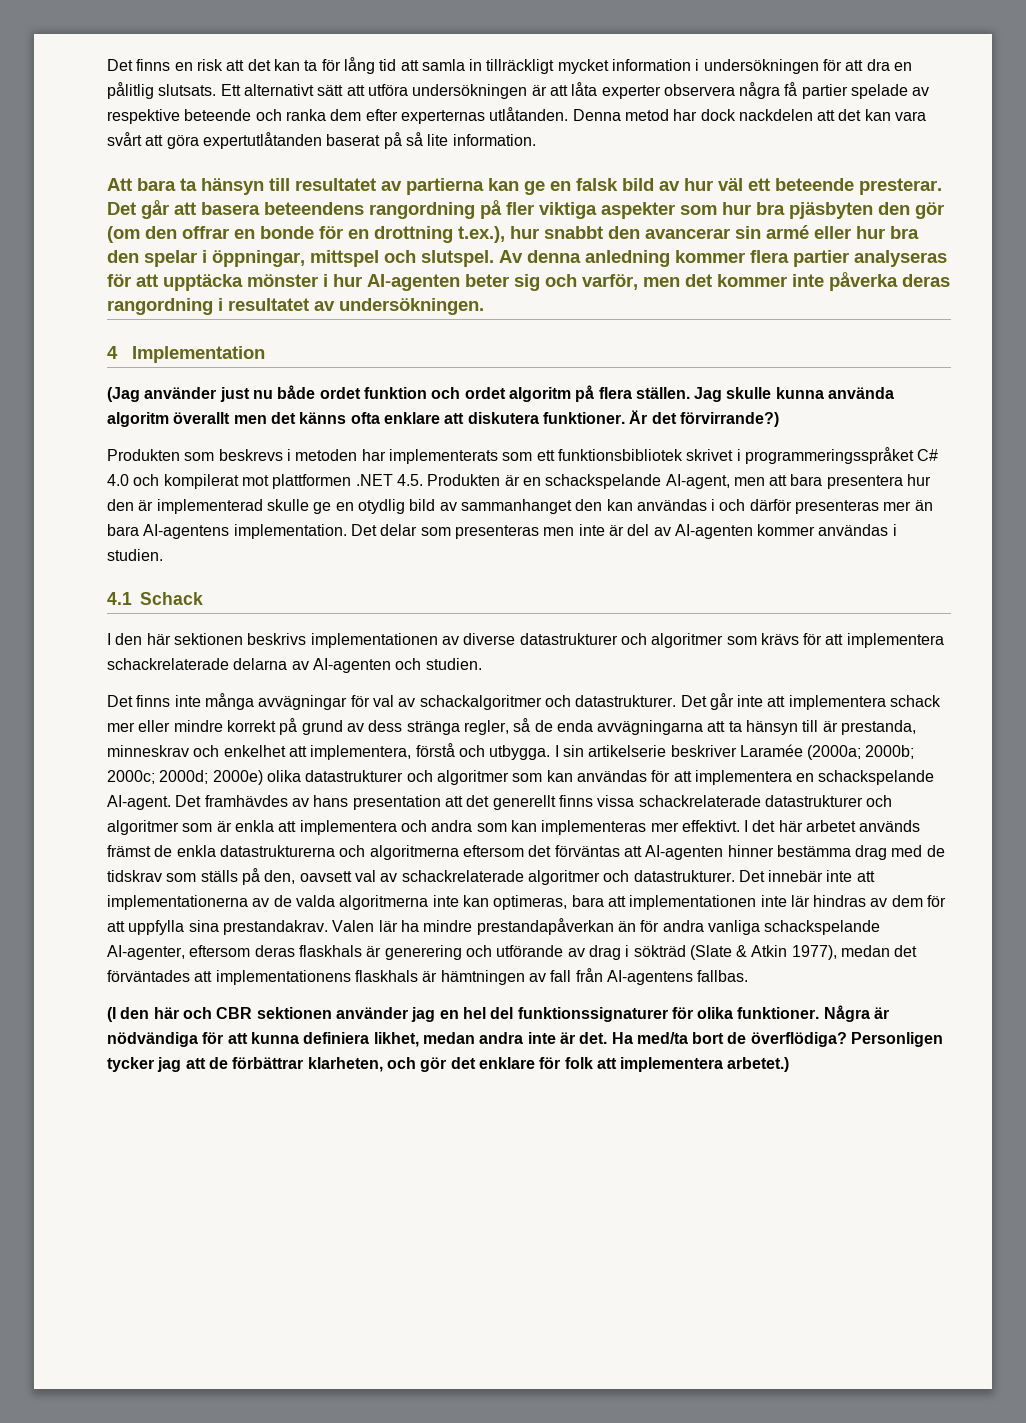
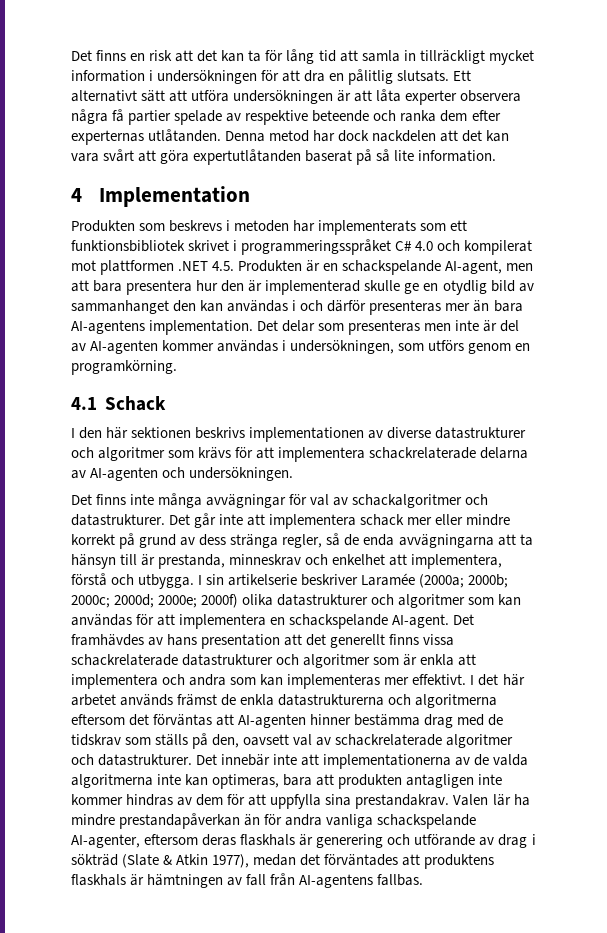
- Att bara ta hänsyn till resultatet av partierna kan ge en falsk bild av hur väl ett beteende presterar. Det går att basera beteendens rangordning på fler viktiga aspekter som hur bra pjäsbyten den gör (om den offrar en bonde för en drottning t.ex.), hur snabbt den avancerar sin armé eller hur bra den spelar i öppningar, mittspel och slutspel. Av denna anledning kommer flera partier analyseras för att upptäcka mönster i hur AI-agenten beter sig och varför, men det kommer inte påverka deras rangordning i resultatet av undersökningen.
  4 Implementation
- (Jag använder just nu både ordet funktion och ordet algoritm på flera ställen. Jag skulle kunna använda algoritm överallt men det känns ofta enklare att diskutera funktioner. Är det förvirrande?)
- Det delar som presenteras men inte är del av AI-agenten kommer användas i studien.
+ Det delar som presenteras men inte är del av AI-agenten kommer användas i undersökningen, som utförs genom en programkörning.
- I den här sektionen beskrivs implementationen av diverse datastrukturer och algoritmer som krävs för att implementera schackrelaterade delarna av AI-agenten och studien.
+ I den här sektionen beskrivs implementationen av diverse datastrukturer och algoritmer som krävs för att implementera schackrelaterade delarna av AI-agenten och undersökningen.
- I sin artikelserie beskriver Laramée (2000a; 2000b; 2000c; 2000d; 2000e) olika datastrukturer och algoritmer som kan användas för att implementera en schackspelande AI-agent.
+ I sin artikelserie beskriver Laramée (2000a; 2000b; 2000c; 2000d; 2000e; 2000f) olika datastrukturer och algoritmer som kan användas för att implementera en schackspelande AI-agent.
- Det innebär inte att implementationerna av de valda algoritmerna inte kan optimeras, bara att implementationen inte lär hindras av dem för att uppfylla sina prestandakrav.
+ Det innebär inte att implementationerna av de valda algoritmerna inte kan optimeras, bara att produkten antagligen inte kommer hindras av dem för att uppfylla sina prestandakrav.
- Valen lär ha mindre prestandapåverkan än för andra vanliga schackspelande AI-agenter, eftersom deras flaskhals är generering och utförande av drag i sökträd (Slate & Atkin 1977), medan det förväntades att implementationens flaskhals är hämtningen av fall från AI-agentens fallbas.
+ Valen lär ha mindre prestandapåverkan än för andra vanliga schackspelande AI-agenter, eftersom deras flaskhals är generering och utförande av drag i sökträd (Slate & Atkin 1977), medan det förväntades att produktens flaskhals är hämtningen av fall från AI-agentens fallbas.
- (I den här och CBR sektionen använder jag en hel del funktionssignaturer för olika funktioner. Några är nödvändiga för att kunna definiera likhet, medan andra inte är det. Ha med/ta bort de överflödiga? Personligen tycker jag att de förbättrar klarheten, och gör det enklare för folk att implementera arbetet.)

